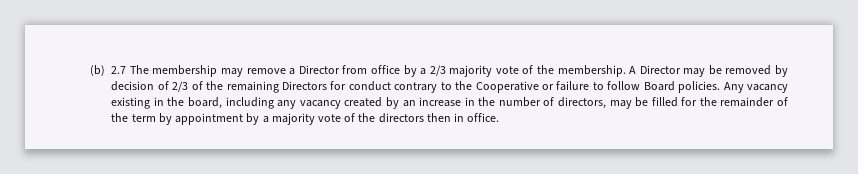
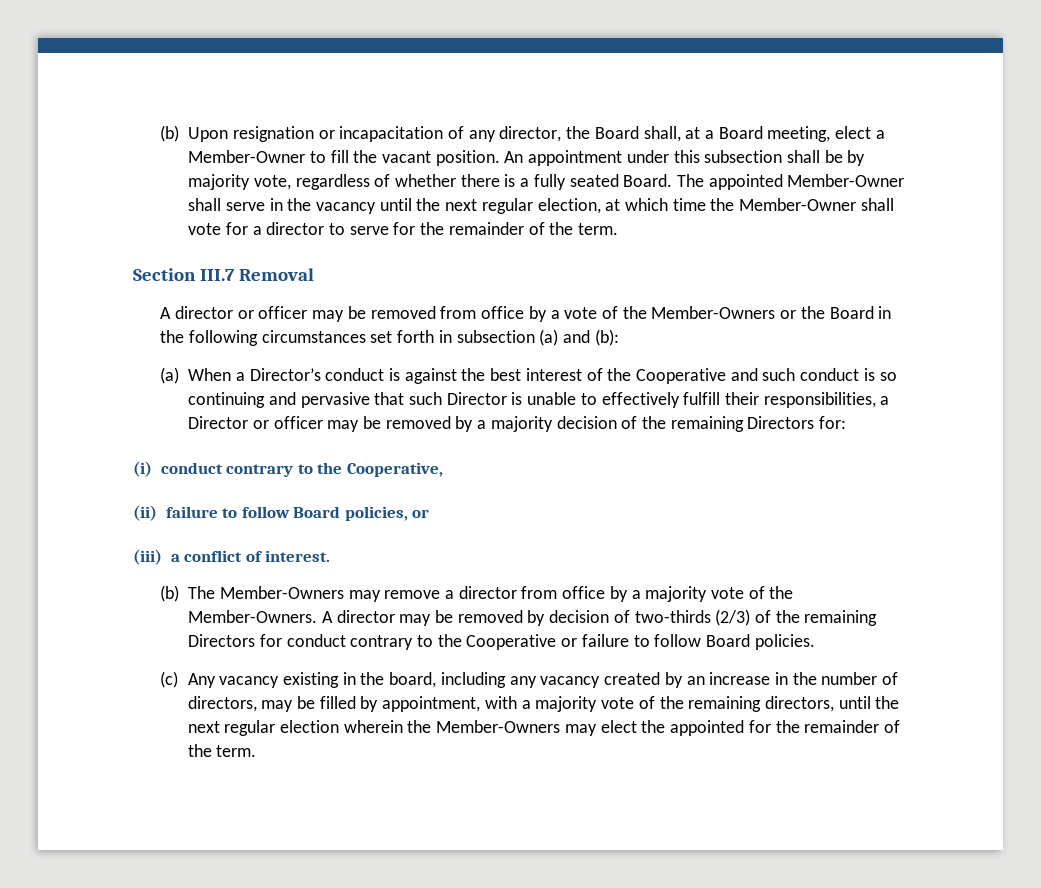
- (b) 2.7 The membership may remove a Director from office by a 2/3 majority vote of the membership. A Director may be removed by decision of 2/3 of the remaining Directors for conduct contrary to the Cooperative or failure to follow Board policies. Any vacancy existing in the board, including any vacancy created by an increase in the number of directors, may be filled for the remainder of the term by appointment by a majority vote of the directors then in office.
+ (b) Upon resignation or incapacitation of any director, the Board shall, at a Board meeting, elect a Member-Owner to fill the vacant position. An appointment under this subsection shall be by majority vote, regardless of whether there is a fully seated Board. The appointed Member-Owner shall serve in the vacancy until the next regular election, at which time the Member-Owner shall vote for a director to serve for the remainder of the term.
+ Section III.7 Removal
+ A director or officer may be removed from office by a vote of the Member-Owners or the Board in the following circumstances set forth in subsection (a) and (b):
+ (a) When a Director’s conduct is against the best interest of the Cooperative and such conduct is so continuing and pervasive that such Director is unable to effectively fulfill their responsibilities, a Director or officer may be removed by a majority decision of the remaining Directors for:
+ (i) conduct contrary to the Cooperative,
+ (ii) failure to follow Board policies, or
+ (iii) a conflict of interest.
+ (b) The Member-Owners may remove a director from office by a majority vote of the Member-Owners. A director may be removed by decision of two-thirds (2/3) of the remaining Directors for conduct contrary to the Cooperative or failure to follow Board policies.
+ (c) Any vacancy existing in the board, including any vacancy created by an increase in the number of directors, may be filled by appointment, with a majority vote of the remaining directors, until the next regular election wherein the Member-Owners may elect the appointed for the remainder of the term.

